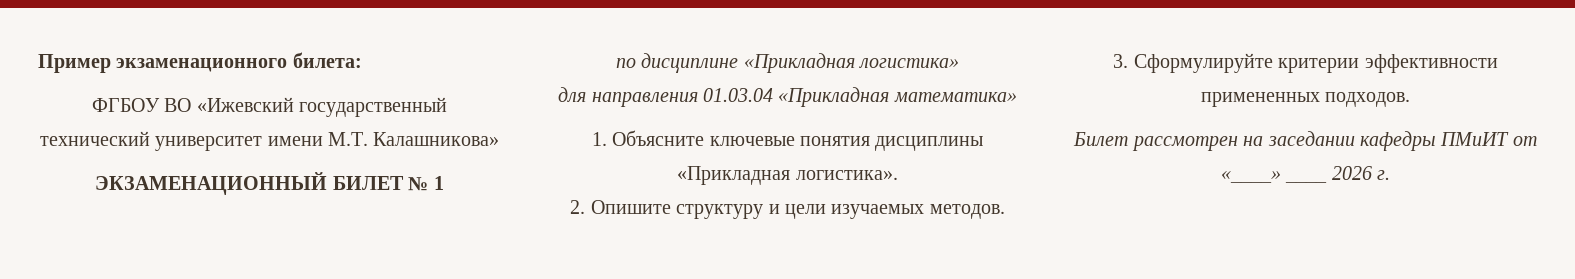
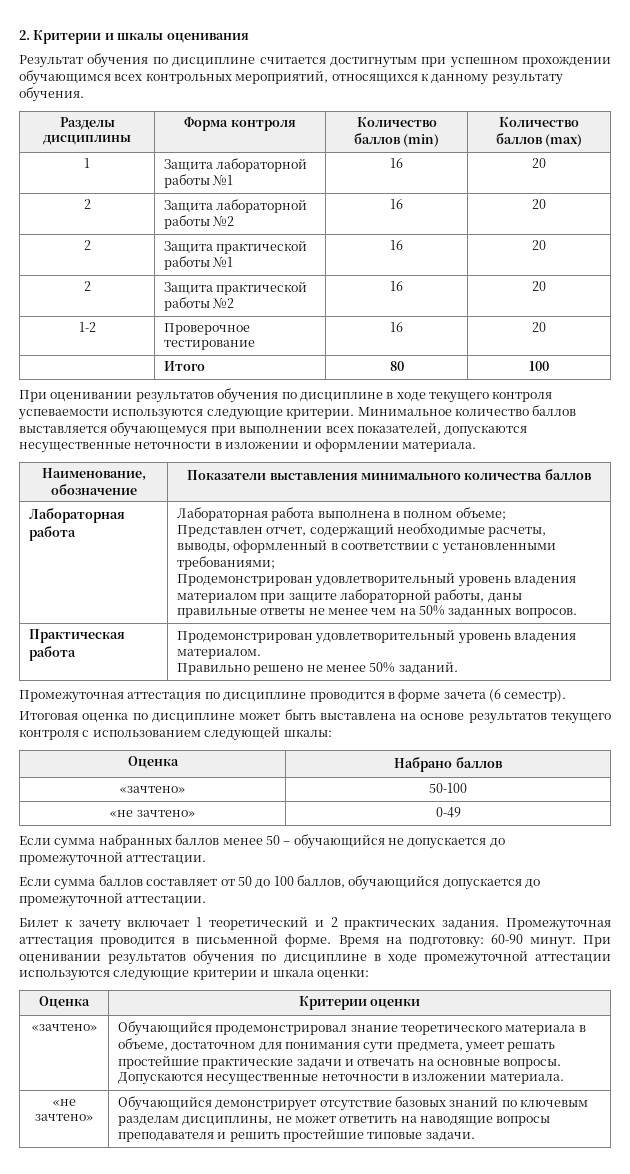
- Пример экзаменационного билета:
- ФГБОУ ВО «Ижевский государственный технический университет имени М.Т. Калашникова»
- ЭКЗАМЕНАЦИОННЫЙ БИЛЕТ № 1
- по дисциплине «Прикладная логистика»
- для направления 01.03.04 «Прикладная математика»
- 1. Объясните ключевые понятия дисциплины «Прикладная логистика».
- 2. Опишите структуру и цели изучаемых методов.
- 3. Сформулируйте критерии эффективности примененных подходов.
- Билет рассмотрен на заседании кафедры ПМиИТ от «____» ____ 2026 г.
+ 2. Критерии и шкалы оценивания
+ Результат обучения по дисциплине считается достигнутым при успешном прохождении обучающимся всех контрольных мероприятий, относящихся к данному результату обучения.
+ Разделы дисциплины | Форма контроля | Количество баллов (min) | Количество баллов (max)
+ 1 | Защита лабораторной работы №1 | 16 | 20
+ 2 | Защита лабораторной работы №2 | 16 | 20
+ 2 | Защита практической работы №1 | 16 | 20
+ 2 | Защита практической работы №2 | 16 | 20
+ 1-2 | Проверочное тестирование | 16 | 20
+ | Итого | 80 | 100
+ При оценивании результатов обучения по дисциплине в ходе текущего контроля успеваемости используются следующие критерии. Минимальное количество баллов выставляется обучающемуся при выполнении всех показателей, допускаются несущественные неточности в изложении и оформлении материала.
+ Наименование, обозначение | Показатели выставления минимального количества баллов
+ Лабораторная работа | Лабораторная работа выполнена в полном объеме;
+ Представлен отчет, содержащий необходимые расчеты, выводы, оформленный в соответствии с установленными требованиями;
+ Продемонстрирован удовлетворительный уровень владения материалом при защите лабораторной работы, даны правильные ответы не менее чем на 50% заданных вопросов.
+ Практическая работа | Продемонстрирован удовлетворительный уровень владения материалом.
+ Правильно решено не менее 50% заданий.
+ Промежуточная аттестация по дисциплине проводится в форме зачета (6 семестр).
+ Итоговая оценка по дисциплине может быть выставлена на основе результатов текущего контроля с использованием следующей шкалы:
+ Оценка | Набрано баллов
+ «зачтено» | 50-100
+ «не зачтено» | 0-49
+ Если сумма набранных баллов менее 50 – обучающийся не допускается до промежуточной аттестации.
+ Если сумма баллов составляет от 50 до 100 баллов, обучающийся допускается до промежуточной аттестации.
+ Билет к зачету включает 1 теоретический и 2 практических задания. Промежуточная аттестация проводится в письменной форме. Время на подготовку: 60-90 минут. При оценивании результатов обучения по дисциплине в ходе промежуточной аттестации используются следующие критерии и шкала оценки:
+ Оценка | Критерии оценки
+ «зачтено» | Обучающийся продемонстрировал знание теоретического материала в объеме, достаточном для понимания сути предмета, умеет решать простейшие практические задачи и отвечать на основные вопросы. Допускаются несущественные неточности в изложении материала.
+ «не зачтено» | Обучающийся демонстрирует отсутствие базовых знаний по ключевым разделам дисциплины, не может ответить на наводящие вопросы преподавателя и решить простейшие типовые задачи.

